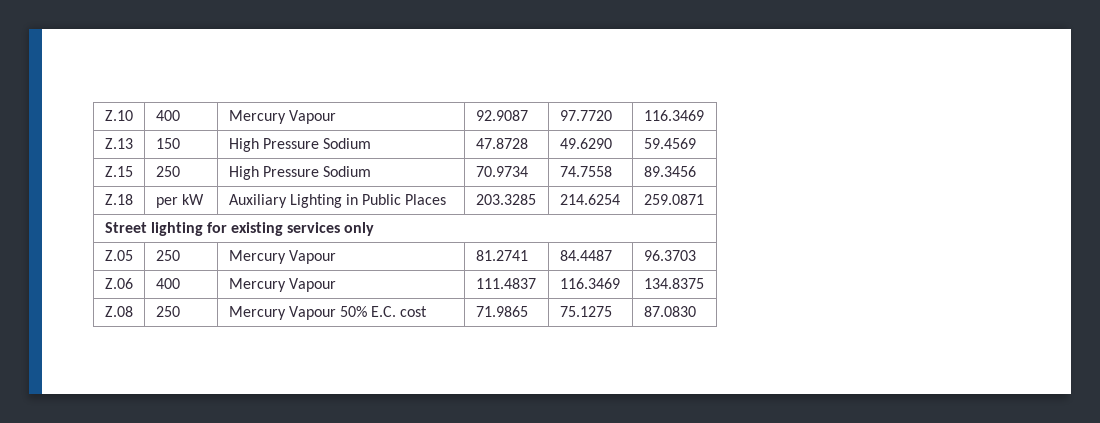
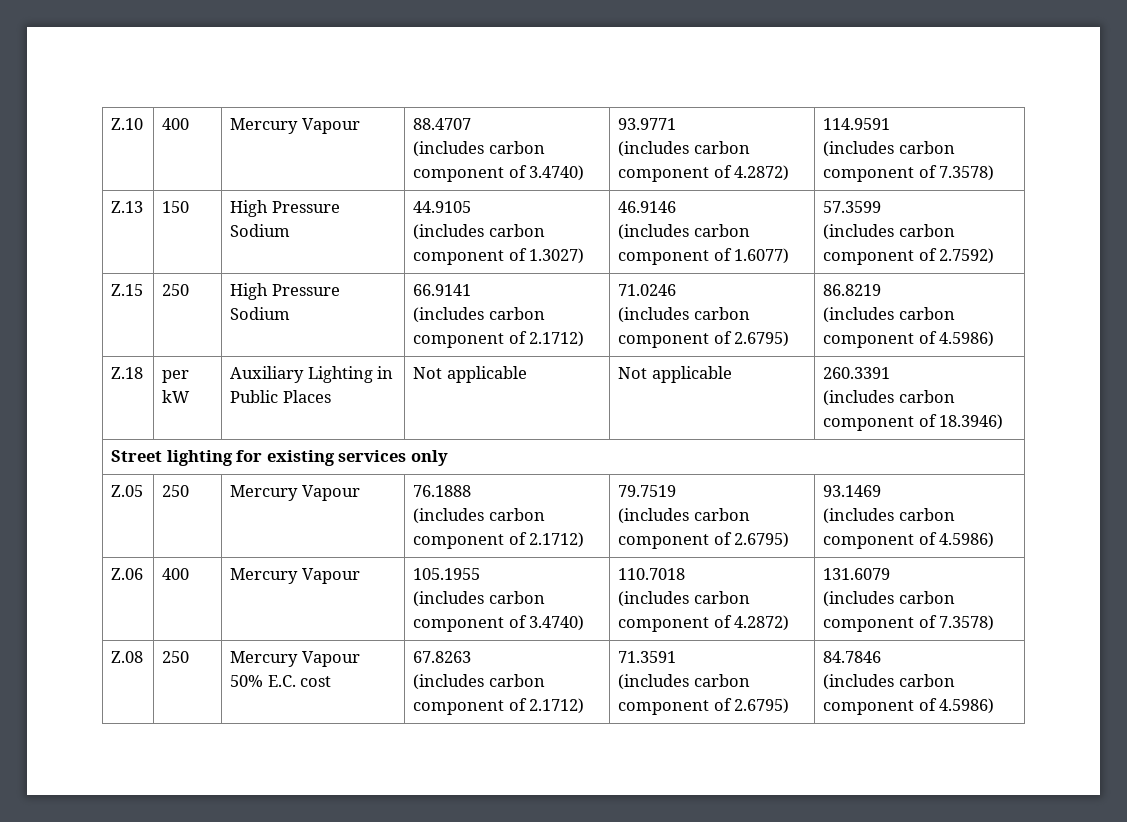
- Z.10 | 400 | Mercury Vapour | 92.9087 | 97.7720 | 116.3469
+ Z.10 | 400 | Mercury Vapour | 88.4707
+ (includes carbon component of 3.4740) | 93.9771
+ (includes carbon component of 4.2872) | 114.9591
+ (includes carbon component of 7.3578)
- Z.13 | 150 | High Pressure Sodium | 47.8728 | 49.6290 | 59.4569
+ Z.13 | 150 | High Pressure Sodium | 44.9105
+ (includes carbon component of 1.3027) | 46.9146
+ (includes carbon component of 1.6077) | 57.3599
+ (includes carbon component of 2.7592)
- Z.15 | 250 | High Pressure Sodium | 70.9734 | 74.7558 | 89.3456
+ Z.15 | 250 | High Pressure Sodium | 66.9141
+ (includes carbon component of 2.1712) | 71.0246
+ (includes carbon component of 2.6795) | 86.8219
+ (includes carbon component of 4.5986)
- Z.18 | per kW | Auxiliary Lighting in Public Places | 203.3285 | 214.6254 | 259.0871
+ Z.18 | per kW | Auxiliary Lighting in Public Places | Not applicable | Not applicable | 260.3391
+ (includes carbon component of 18.3946)
- Z.05 | 250 | Mercury Vapour | 81.2741 | 84.4487 | 96.3703
- Z.06 | 400 | Mercury Vapour | 111.4837 | 116.3469 | 134.8375
+ Z.05 | 250 | Mercury Vapour | 76.1888
+ (includes carbon component of 2.1712) | 79.7519
+ (includes carbon component of 2.6795) | 93.1469
+ (includes carbon component of 4.5986)
+ Z.06 | 400 | Mercury Vapour | 105.1955
+ (includes carbon component of 3.4740) | 110.7018
+ (includes carbon component of 4.2872) | 131.6079
+ (includes carbon component of 7.3578)
- Z.08 | 250 | Mercury Vapour 50% E.C. cost | 71.9865 | 75.1275 | 87.0830
+ Z.08 | 250 | Mercury Vapour 50% E.C. cost | 67.8263
+ (includes carbon component of 2.1712) | 71.3591
+ (includes carbon component of 2.6795) | 84.7846
+ (includes carbon component of 4.5986)

